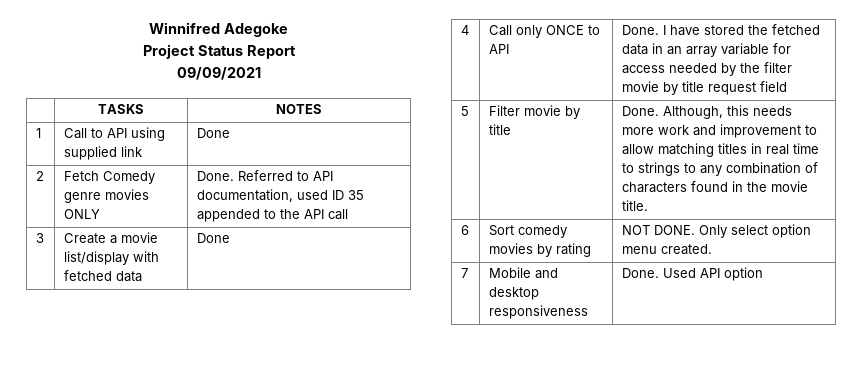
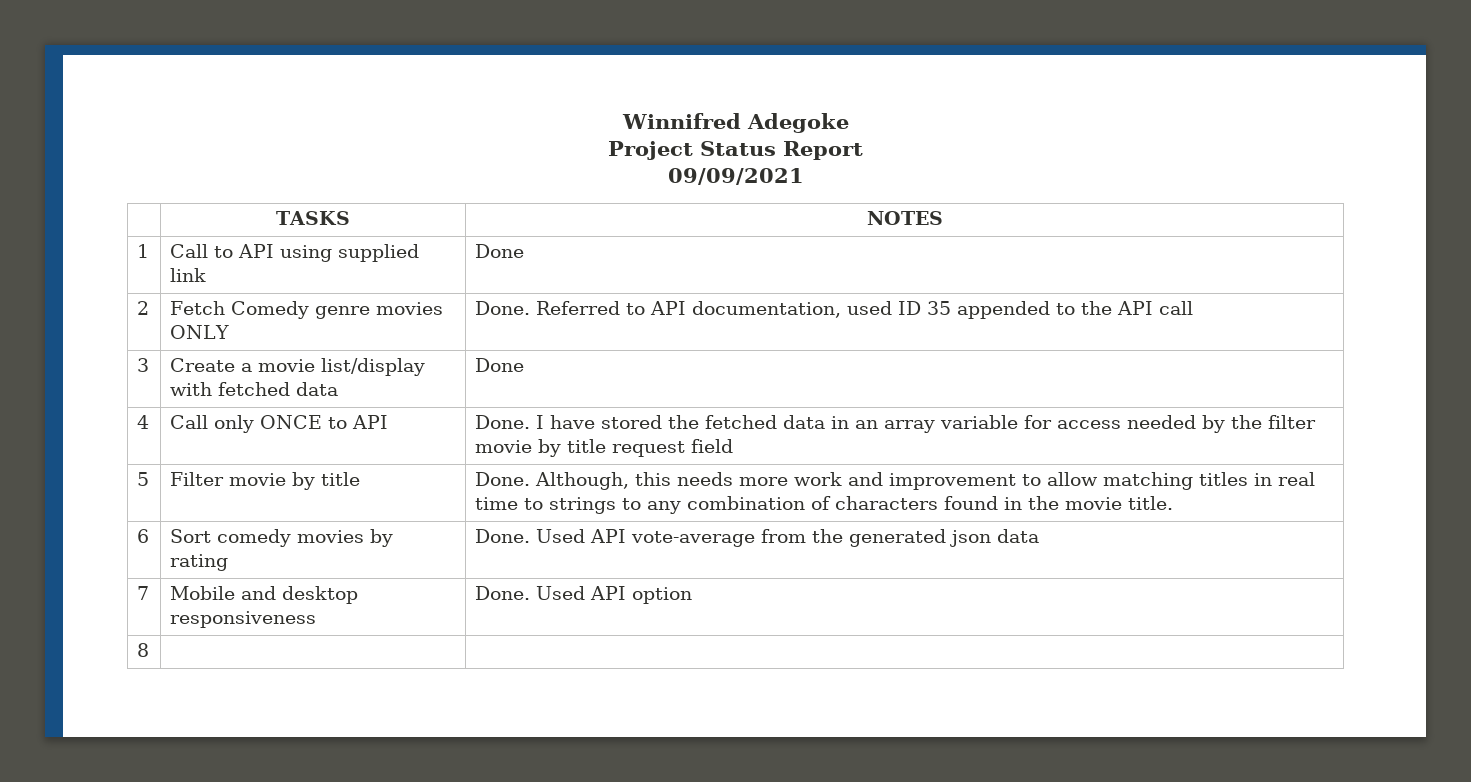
- 6 | Sort comedy movies by rating | NOT DONE. Only select option menu created.
+ 6 | Sort comedy movies by rating | Done. Used API vote-average from the generated json data
+ 8 | |

